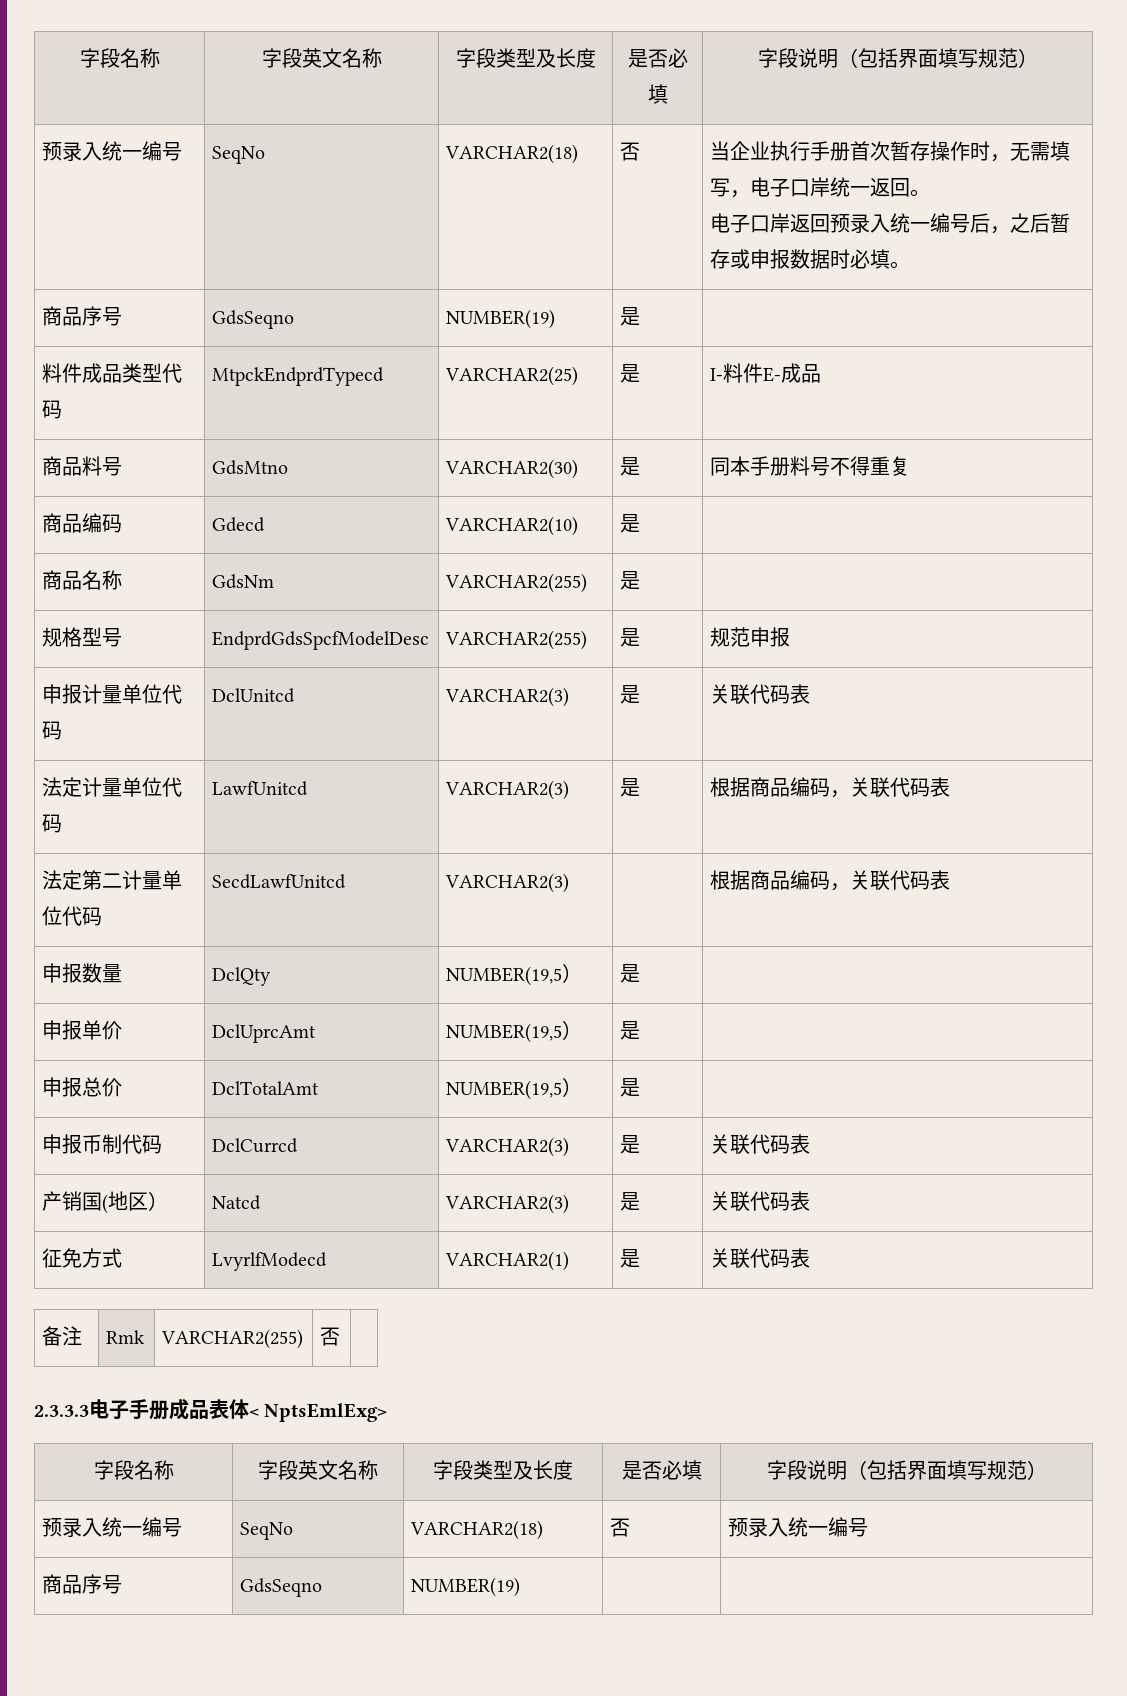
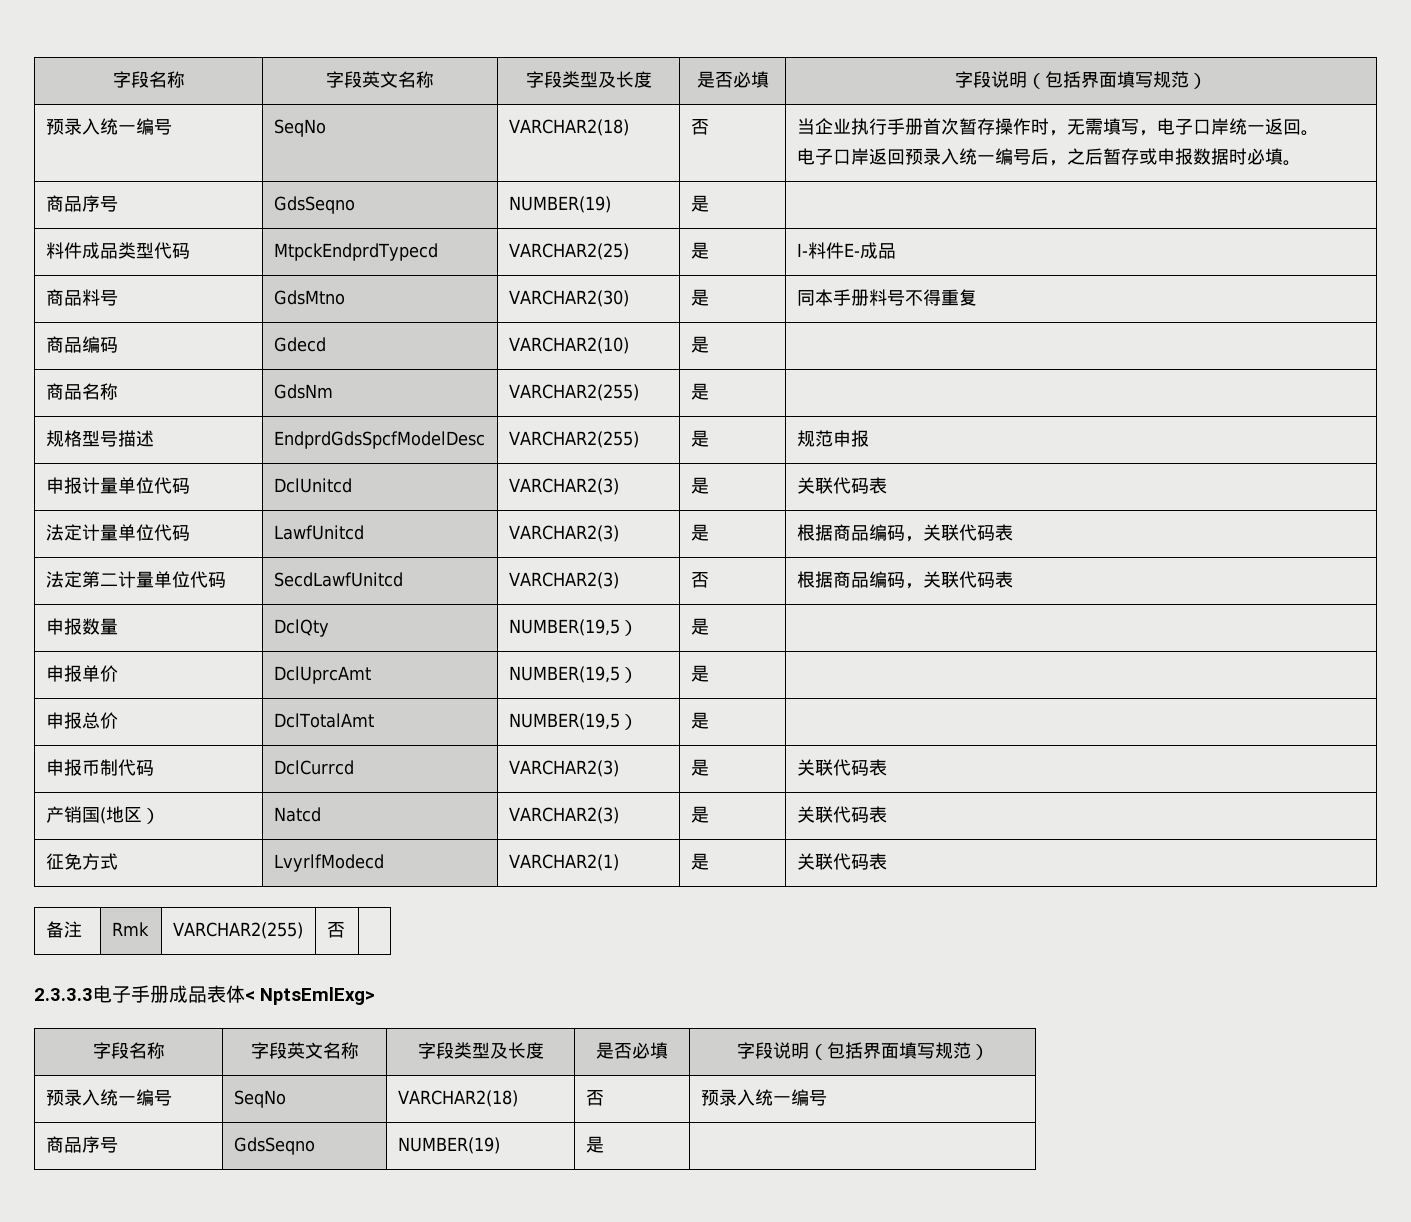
- 规格型号 | EndprdGdsSpcfModelDesc | VARCHAR2(255) | 是 | 规范申报
+ 规格型号描述 | EndprdGdsSpcfModelDesc | VARCHAR2(255) | 是 | 规范申报
- 法定第二计量单位代码 | SecdLawfUnitcd | VARCHAR2(3) | | 根据商品编码，关联代码表
+ 法定第二计量单位代码 | SecdLawfUnitcd | VARCHAR2(3) | 否 | 根据商品编码，关联代码表
  预录入统一编号 | SeqNo | VARCHAR2(18) | 否 | 预录入统一编号
- 商品序号 | GdsSeqno | NUMBER(19) | |
+ 商品序号 | GdsSeqno | NUMBER(19) | 是 |

